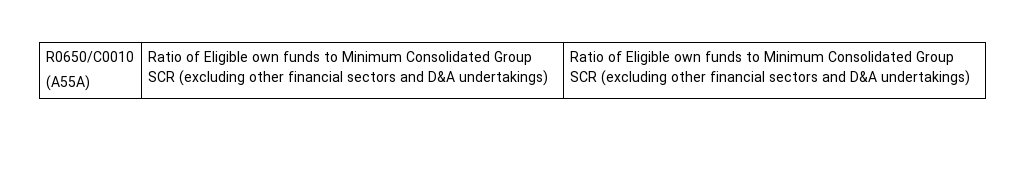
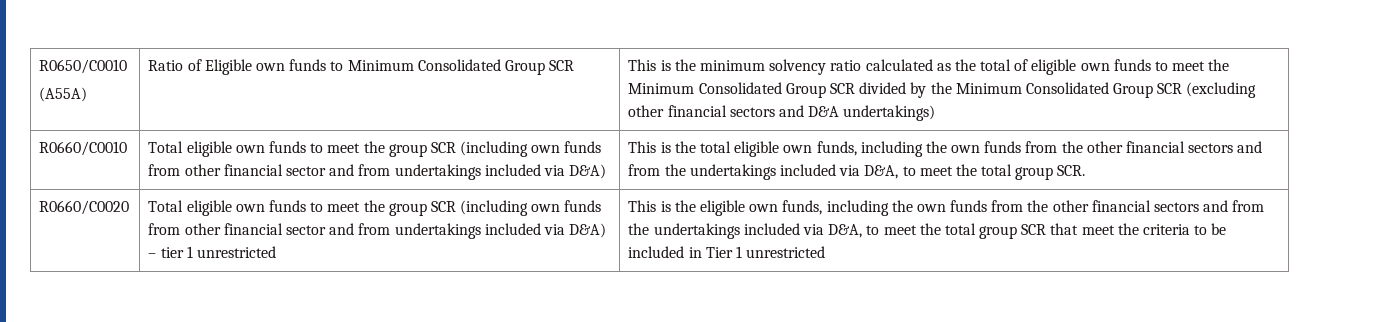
- Ratio of Eligible own funds to Minimum Consolidated Group SCR (excluding other financial sectors and D&A undertakings) | Ratio of Eligible own funds to Minimum Consolidated Group SCR (excluding other financial sectors and D&A undertakings)
+ Ratio of Eligible own funds to Minimum Consolidated Group SCR | This is the minimum solvency ratio calculated as the total of eligible own funds to meet the Minimum Consolidated Group SCR divided by the Minimum Consolidated Group SCR (excluding other financial sectors and D&A undertakings)
+ R0660/C0010 | Total eligible own funds to meet the group SCR (including own funds from other financial sector and from undertakings included via D&A) | This is the total eligible own funds, including the own funds from the other financial sectors and from the undertakings included via D&A, to meet the total group SCR.
+ R0660/C0020 | Total eligible own funds to meet the group SCR (including own funds from other financial sector and from undertakings included via D&A) – tier 1 unrestricted | This is the eligible own funds, including the own funds from the other financial sectors and from the undertakings included via D&A, to meet the total group SCR that meet the criteria to be included in Tier 1 unrestricted

